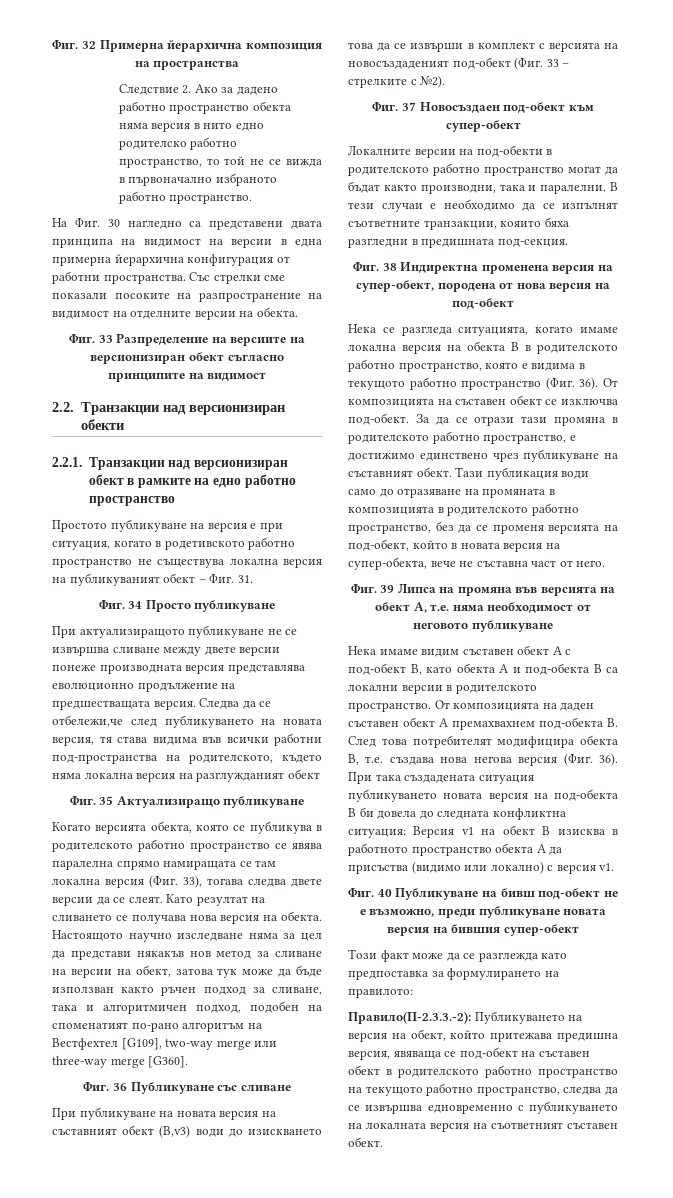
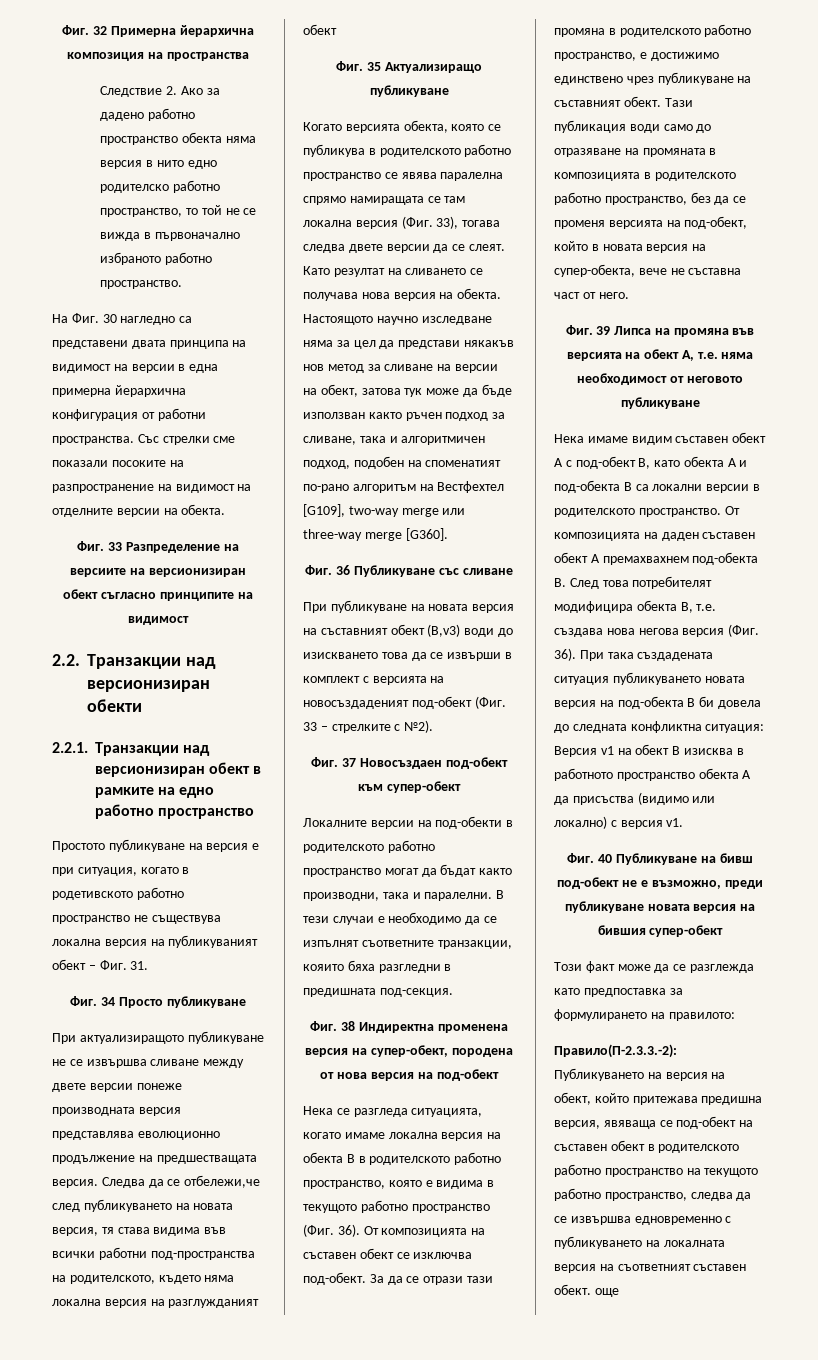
- Правило(П-2.3.3.-2): Публикуването на версия на обект, който притежава предишна версия, явяваща се под-обект на съставен обект в родителското работно пространство на текущото работно пространство, следва да се извършва едновременно с публикуването на локалната версия на съответният съставен обект.
+ Правило(П-2.3.3.-2): Публикуването на версия на обект, който притежава предишна версия, явяваща се под-обект на съставен обект в родителското работно пространство на текущото работно пространство, следва да се извършва едновременно с публикуването на локалната версия на съответният съставен обект. още

